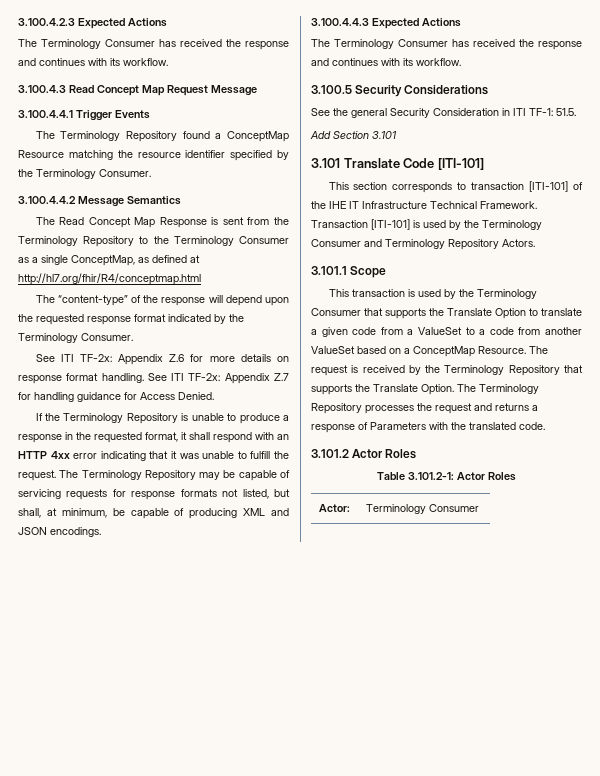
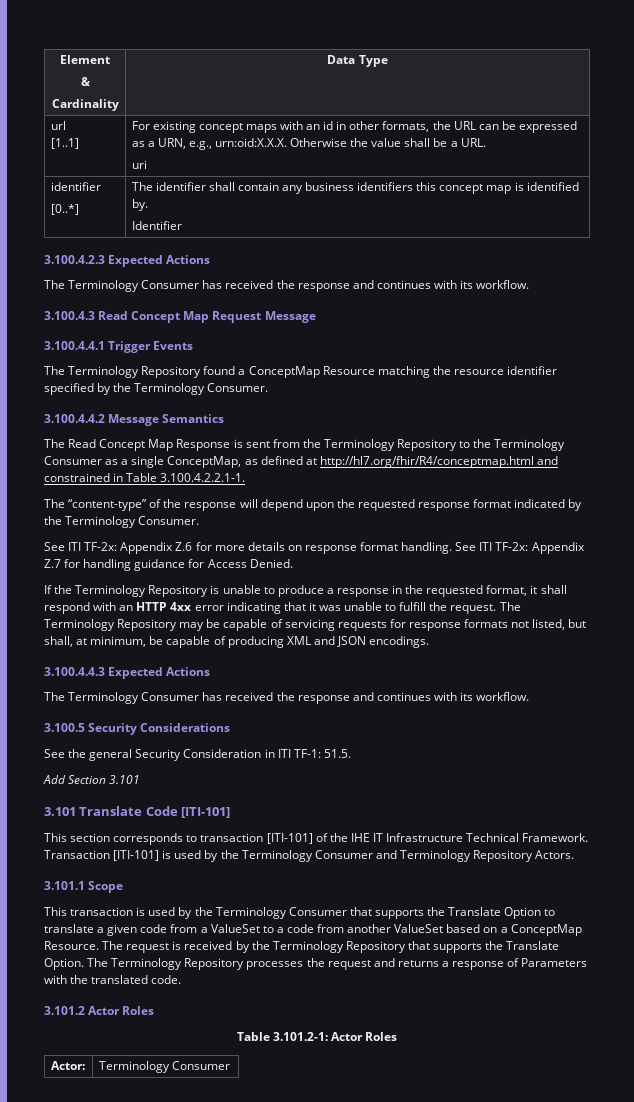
+ Element
+ &
+ Cardinality | Data Type
+ url
+ [1..1] | For existing concept maps with an id in other formats, the URL can be expressed as a URN, e.g., urn:oid:X.X.X. Otherwise the value shall be a URL.
+ uri
+ identifier
+ [0..*] | The identifier shall contain any business identifiers this concept map is identified by.
+ Identifier
- The Read Concept Map Response is sent from the Terminology Repository to the Terminology Consumer as a single ConceptMap, as defined at http://hl7.org/fhir/R4/conceptmap.html
+ The Read Concept Map Response is sent from the Terminology Repository to the Terminology Consumer as a single ConceptMap, as defined at http://hl7.org/fhir/R4/conceptmap.html and constrained in Table 3.100.4.2.2.1-1.

